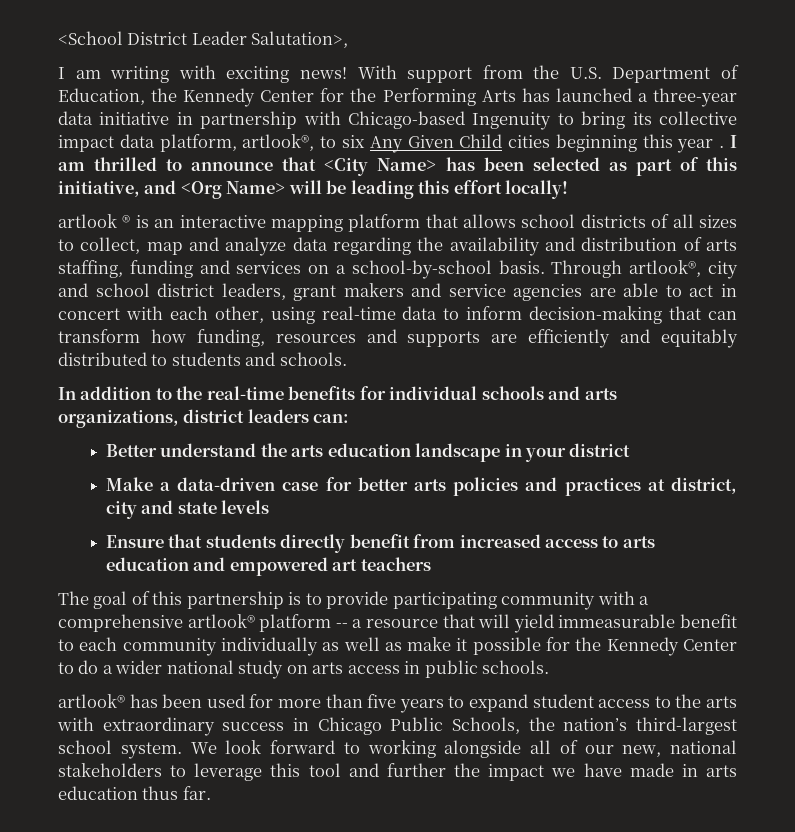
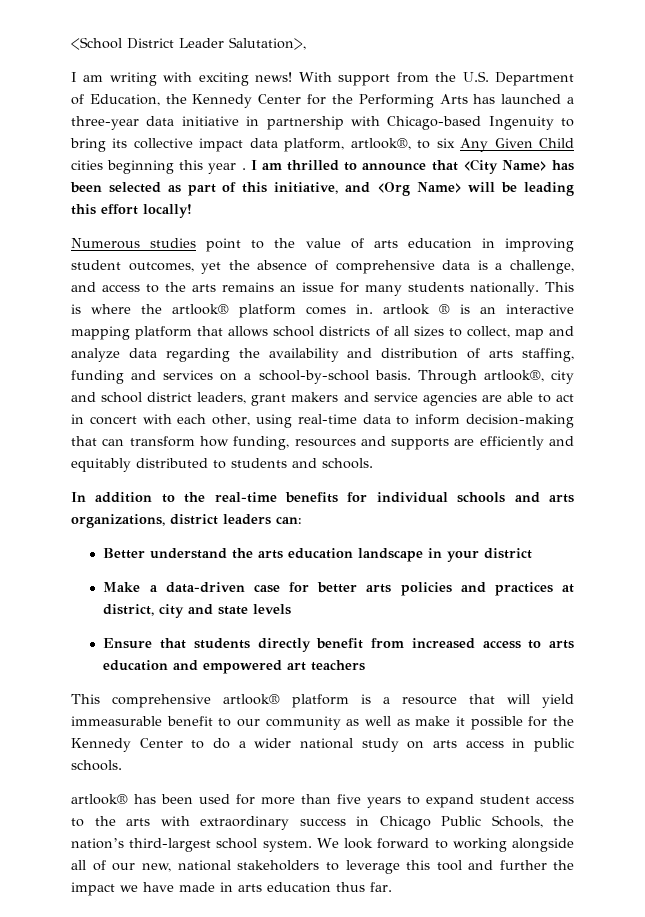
- artlook ® is an interactive mapping platform that allows school districts of all sizes to collect, map and analyze data regarding the availability and distribution of arts staffing, funding and services on a school-by-school basis.
+ Numerous studies point to the value of arts education in improving student outcomes, yet the absence of comprehensive data is a challenge, and access to the arts remains an issue for many students nationally. This is where the artlook® platform comes in. artlook ® is an interactive mapping platform that allows school districts of all sizes to collect, map and analyze data regarding the availability and distribution of arts staffing, funding and services on a school-by-school basis.
- The goal of this partnership is to provide participating community with a comprehensive artlook® platform -- a resource that will yield immeasurable benefit to each community individually as well as make it possible for the Kennedy Center to do a wider national study on arts access in public schools.
+ This comprehensive artlook® platform is a resource that will yield immeasurable benefit to our community as well as make it possible for the Kennedy Center to do a wider national study on arts access in public schools.

